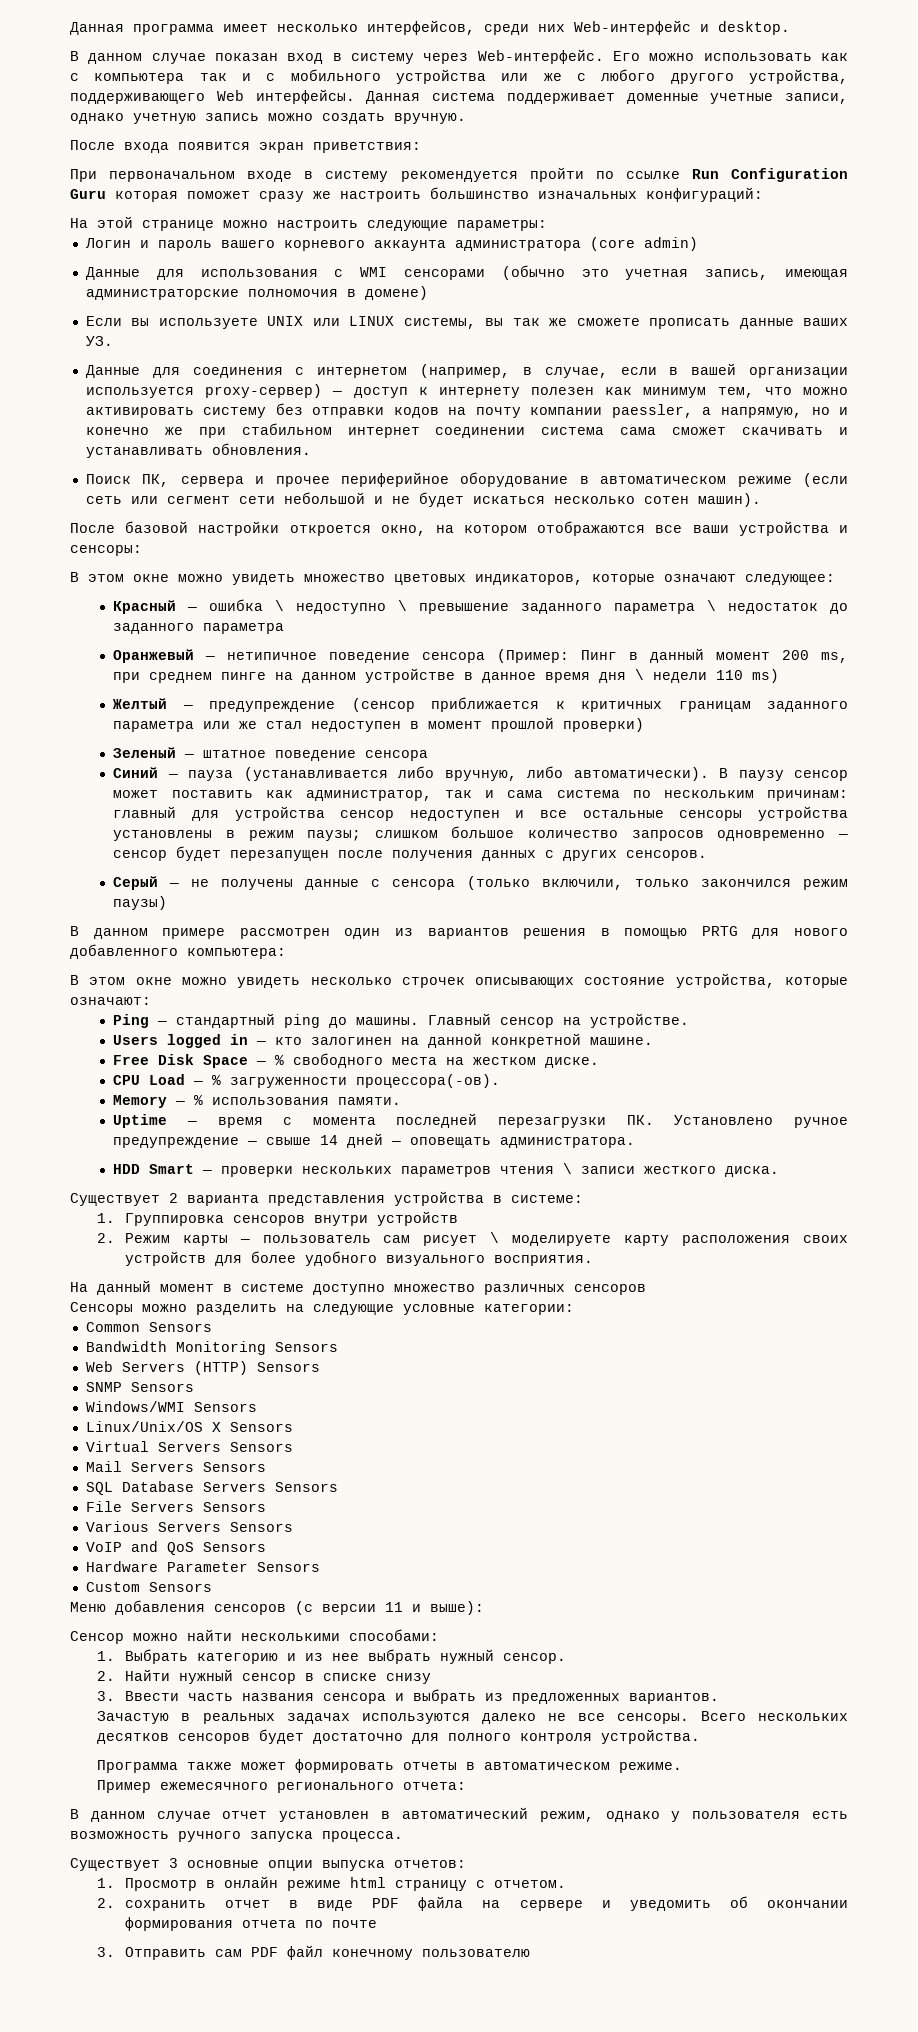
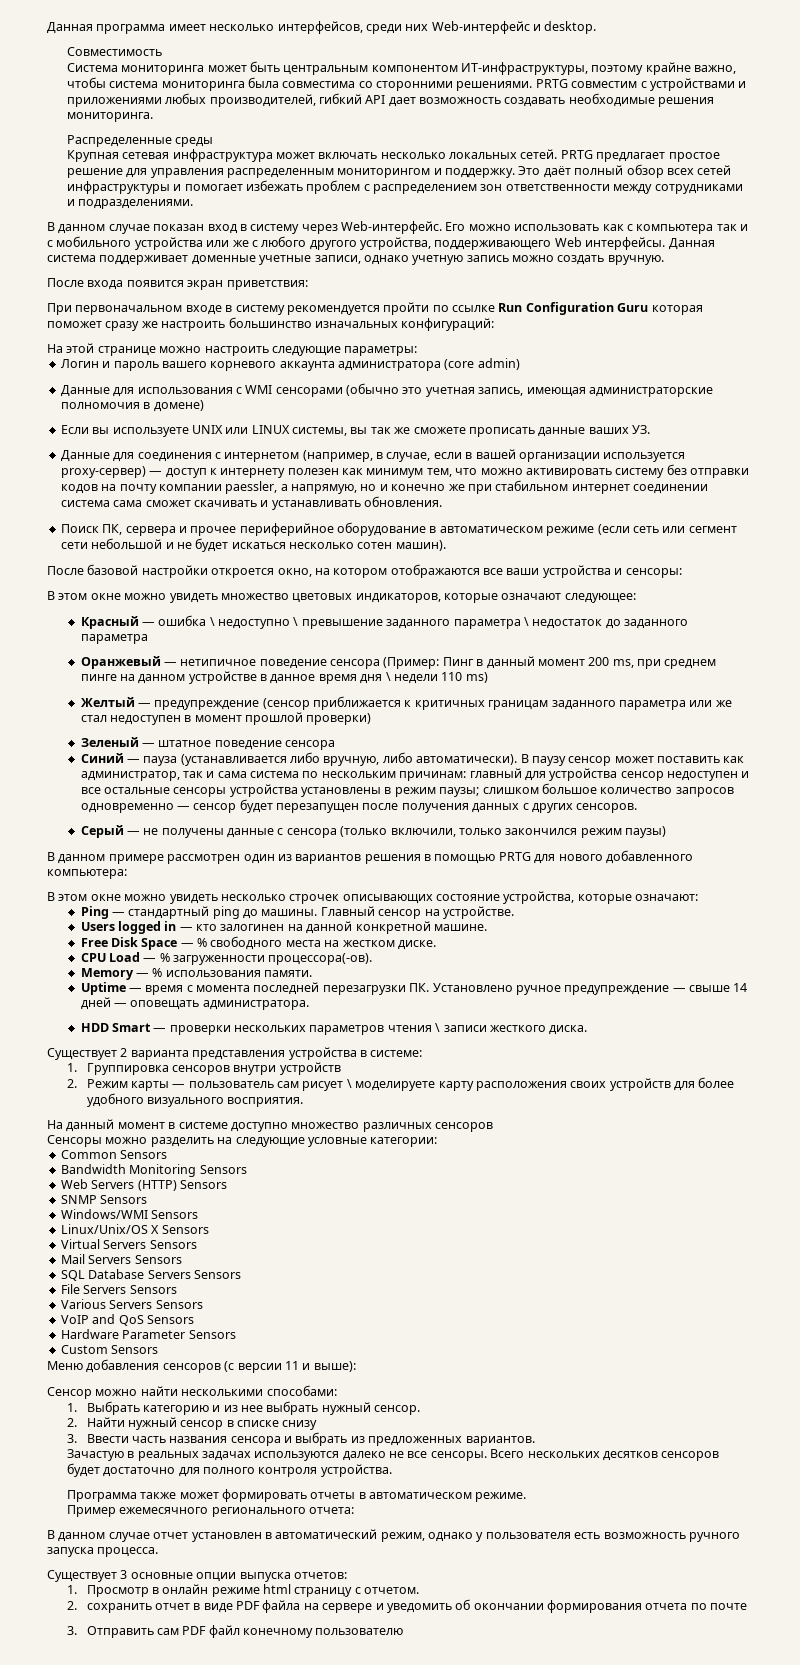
+ Совместимость
+ Система мониторинга может быть центральным компонентом ИТ-инфраструктуры, поэтому крайне важно, чтобы система мониторинга была совместима со сторонними решениями. PRTG совместим с устройствами и приложениями любых производителей, гибкий API дает возможность создавать необходимые решения мониторинга.
+ Распределенные среды
+ Крупная сетевая инфраструктура может включать несколько локальных сетей. PRTG предлагает простое решение для управления распределенным мониторингом и поддержку. Это даёт полный обзор всех сетей инфраструктуры и помогает избежать проблем с распределением зон ответственности между сотрудниками и подразделениями.

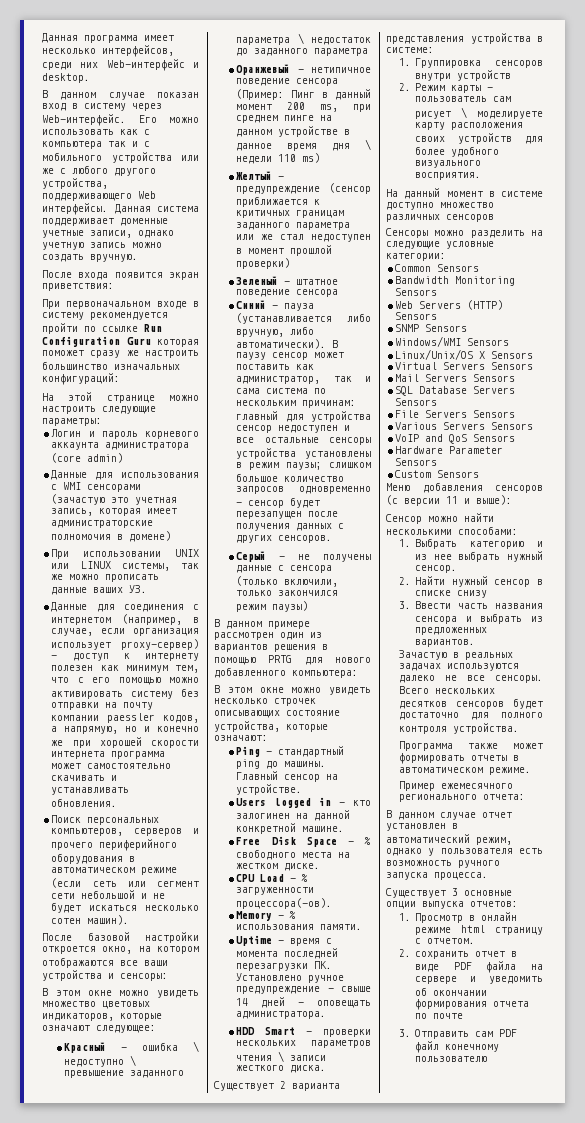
- Совместимость
- Система мониторинга может быть центральным компонентом ИТ-инфраструктуры, поэтому крайне важно, чтобы система мониторинга была совместима со сторонними решениями. PRTG совместим с устройствами и приложениями любых производителей, гибкий API дает возможность создавать необходимые решения мониторинга.
- Распределенные среды
- Крупная сетевая инфраструктура может включать несколько локальных сетей. PRTG предлагает простое решение для управления распределенным мониторингом и поддержку. Это даёт полный обзор всех сетей инфраструктуры и помогает избежать проблем с распределением зон ответственности между сотрудниками и подразделениями.
- Логин и пароль вашего корневого аккаунта администратора (core admin)
+ Логин и пароль корневого аккаунта администратора (core admin)
- Данные для использования с WMI сенсорами (обычно это учетная запись, имеющая администраторские полномочия в домене)
+ Данные для использования с WMI сенсорами (зачастую это учетная запись, которая имеет администраторские полномочия в домене)
- Если вы используете UNIX или LINUX системы, вы так же сможете прописать данные ваших УЗ.
+ При использовании UNIX или LINUX системы, так же можно прописать данные ваших УЗ.
- Данные для соединения с интернетом (например, в случае, если в вашей организации используется proxy-сервер) — доступ к интернету полезен как минимум тем, что можно активировать систему без отправки кодов на почту компании paessler, а напрямую, но и конечно же при стабильном интернет соединении система сама сможет скачивать и устанавливать обновления.
+ Данные для соединения с интернетом (например, в случае, если организация использует proxy-сервер) — доступ к интернету полезен как минимум тем, что с его помощью можно активировать систему без отправки на почту компании paessler кодов, а напрямую, но и конечно же при хорошей скорости интернета программа может самостоятельно скачивать и устанавливать обновления.
- Поиск ПК, сервера и прочее периферийное оборудование в автоматическом режиме (если сеть или сегмент сети небольшой и не будет искаться несколько сотен машин).
+ Поиск персональных компьютеров, серверов и прочего периферийного оборудования в автоматическом режиме (если сеть или сегмент сети небольшой и не будет искаться несколько сотен машин).

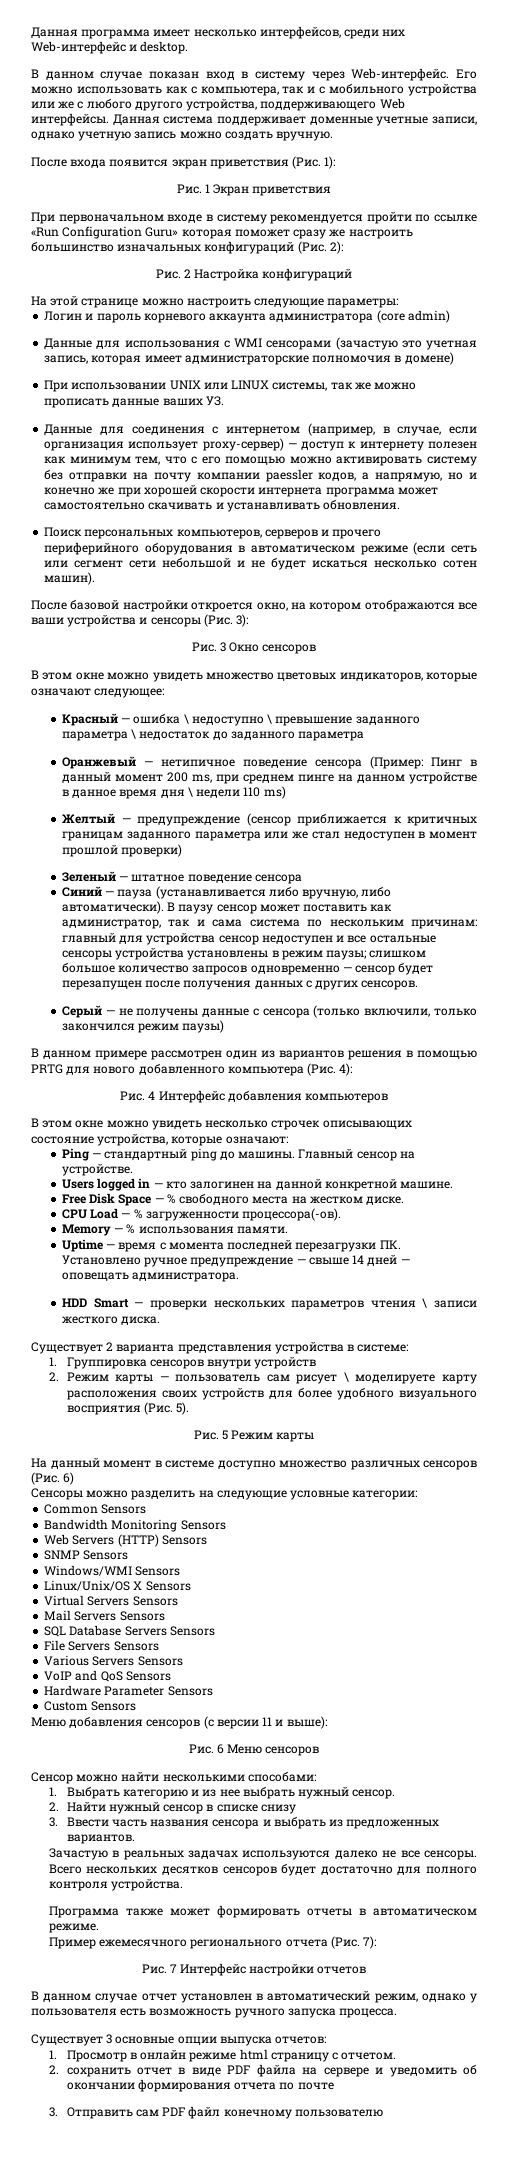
- Его можно использовать как с компьютера так и с мобильного устройства или же с любого другого устройства, поддерживающего Web интерфейсы.
+ Его можно использовать как с компьютера, так и с мобильного устройства или же с любого другого устройства, поддерживающего Web интерфейсы.
- После входа появится экран приветствия:
+ После входа появится экран приветствия (Рис. 1):
+ Рис. 1 Экран приветствия
- При первоначальном входе в систему рекомендуется пройти по ссылке Run Configuration Guru которая поможет сразу же настроить большинство изначальных конфигураций:
+ При первоначальном входе в систему рекомендуется пройти по ссылке «Run Configuration Guru» которая поможет сразу же настроить большинство изначальных конфигураций (Рис. 2):
+ Рис. 2 Настройка конфигураций
- После базовой настройки откроется окно, на котором отображаются все ваши устройства и сенсоры:
+ После базовой настройки откроется окно, на котором отображаются все ваши устройства и сенсоры (Рис. 3):
+ Рис. 3 Окно сенсоров
- В данном примере рассмотрен один из вариантов решения в помощью PRTG для нового добавленного компьютера:
+ В данном примере рассмотрен один из вариантов решения в помощью PRTG для нового добавленного компьютера (Рис. 4):
+ Рис. 4 Интерфейс добавления компьютеров
- 2. Режим карты — пользователь сам рисует \ моделируете карту расположения своих устройств для более удобного визуального восприятия.
+ 2. Режим карты — пользователь сам рисует \ моделируете карту расположения своих устройств для более удобного визуального восприятия (Рис. 5).
+ Рис. 5 Режим карты
- На данный момент в системе доступно множество различных сенсоров
+ На данный момент в системе доступно множество различных сенсоров (Рис. 6)
+ Рис. 6 Меню сенсоров
- Пример ежемесячного регионального отчета:
+ Пример ежемесячного регионального отчета (Рис. 7):
+ Рис. 7 Интерфейс настройки отчетов

